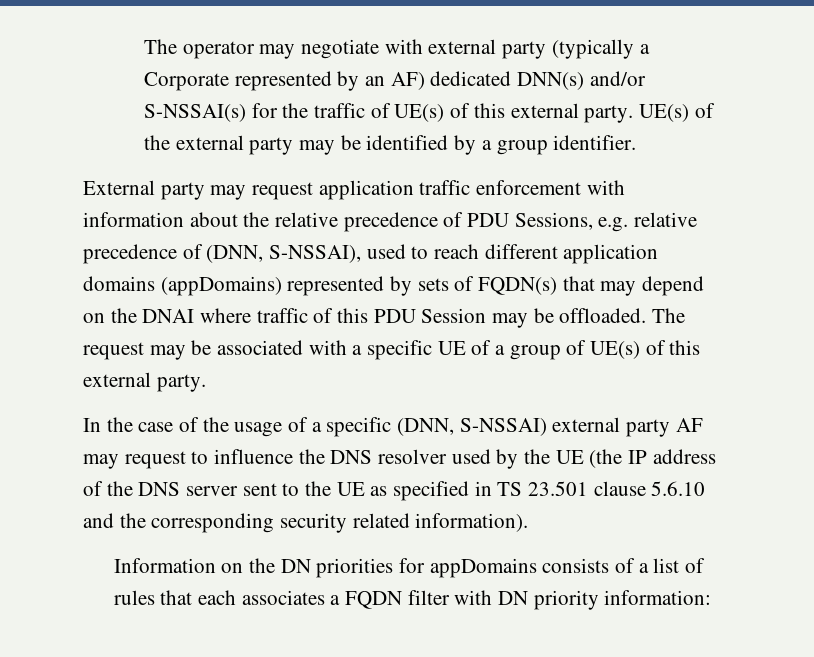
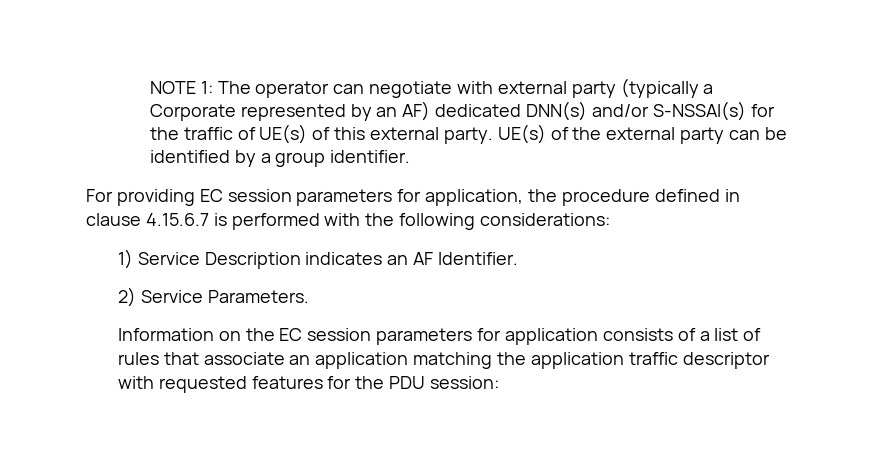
- The operator may negotiate with external party (typically a Corporate represented by an AF) dedicated DNN(s) and/or S-NSSAI(s) for the traffic of UE(s) of this external party.
+ NOTE 1: The operator can negotiate with external party (typically a Corporate represented by an AF) dedicated DNN(s) and/or S-NSSAI(s) for the traffic of UE(s) of this external party.
- UE(s) of the external party may be identified by a group identifier.
+ UE(s) of the external party can be identified by a group identifier.
- External party may request application traffic enforcement with information about the relative precedence of PDU Sessions, e.g. relative precedence of (DNN, S-NSSAI), used to reach different application domains (appDomains) represented by sets of FQDN(s) that may depend on the DNAI where traffic of this PDU Session may be offloaded. The request may be associated with a specific UE of a group of UE(s) of this external party.
- In the case of the usage of a specific (DNN, S-NSSAI) external party AF may request to influence the DNS resolver used by the UE (the IP address of the DNS server sent to the UE as specified in TS 23.501 clause 5.6.10 and the corresponding security related information).
- Information on the DN priorities for appDomains consists of a list of rules that each associates a FQDN filter with DN priority information:
+ For providing EC session parameters for application, the procedure defined in clause 4.15.6.7 is performed with the following considerations:
+ 1) Service Description indicates an AF Identifier.
+ 2) Service Parameters.
+ Information on the EC session parameters for application consists of a list of rules that associate an application matching the application traffic descriptor with requested features for the PDU session:

